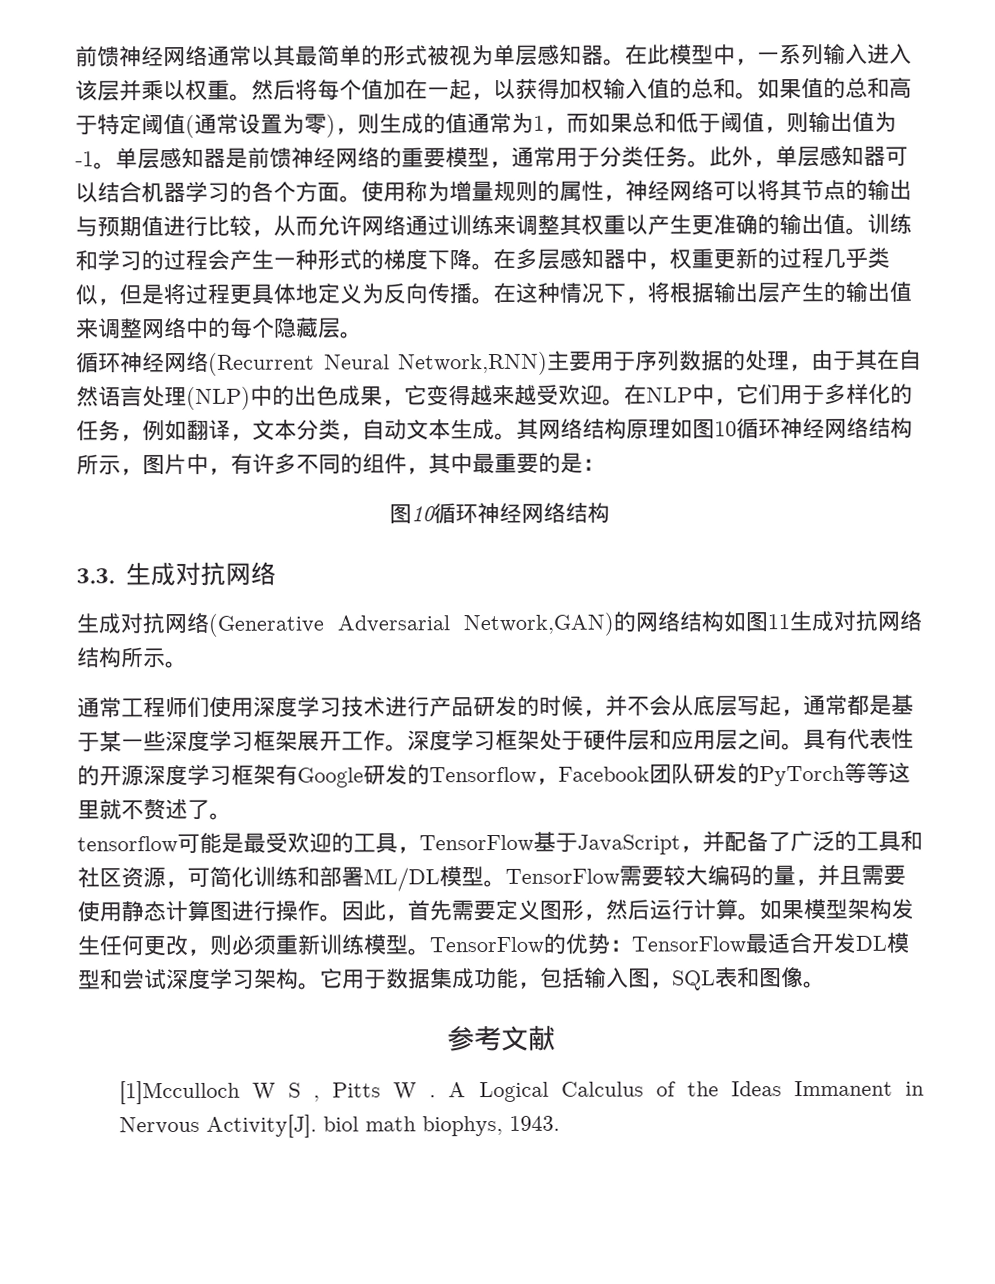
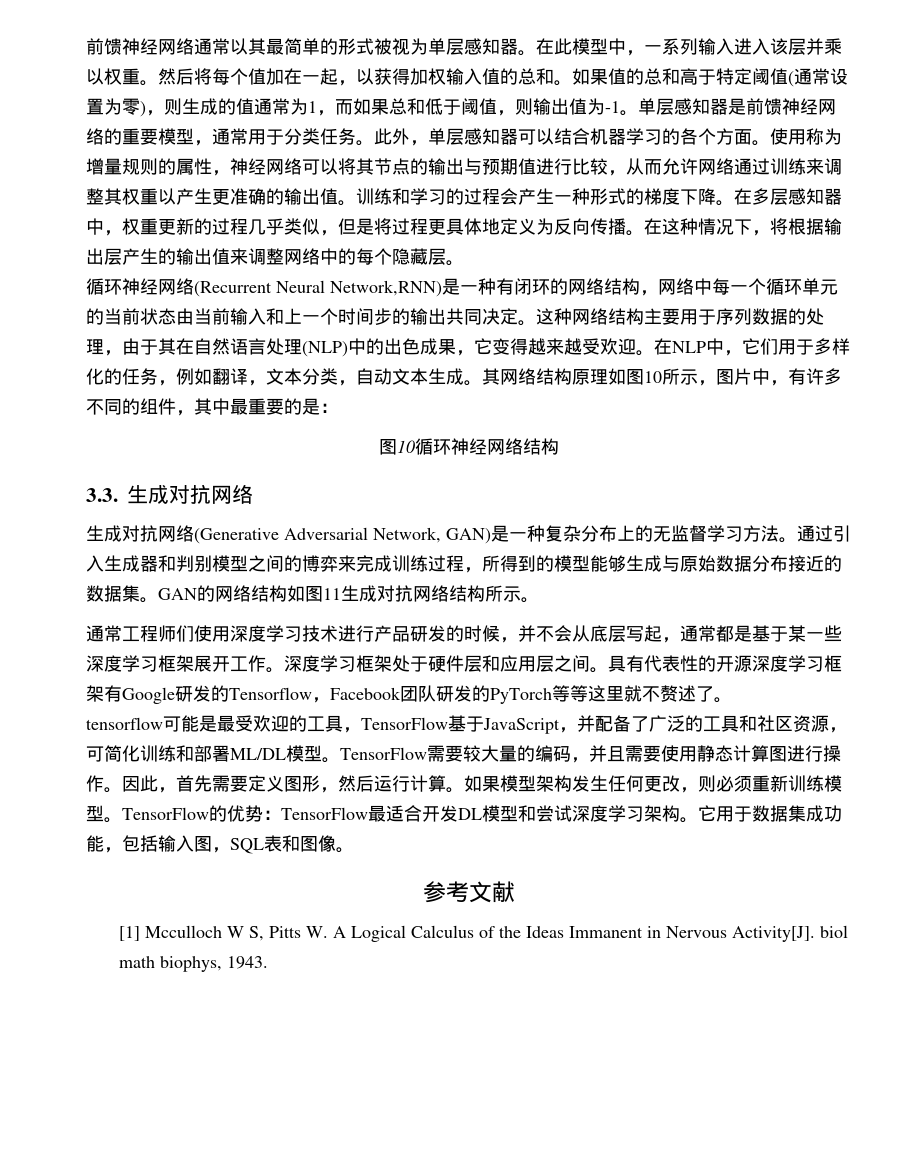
- 循环神经网络(Recurrent Neural Network,RNN)主要用于序列数据的处理，由于其在自然语言处理(NLP)中的出色成果，它变得越来越受欢迎。
+ 循环神经网络(Recurrent Neural Network,RNN)是一种有闭环的网络结构，网络中每一个循环单元的当前状态由当前输入和上一个时间步的输出共同决定。这种网络结构主要用于序列数据的处理，由于其在自然语言处理(NLP)中的出色成果，它变得越来越受欢迎。
- 其网络结构原理如图10循环神经网络结构所示，图片中，有许多不同的组件，其中最重要的是：
+ 其网络结构原理如图10所示，图片中，有许多不同的组件，其中最重要的是：
- 生成对抗网络(Generative Adversarial Network,GAN)的网络结构如图11生成对抗网络结构所示。
+ 生成对抗网络(Generative Adversarial Network, GAN)是一种复杂分布上的无监督学习方法。通过引入生成器和判别模型之间的博弈来完成训练过程，所得到的模型能够生成与原始数据分布接近的数据集。GAN的网络结构如图11生成对抗网络结构所示。
- TensorFlow需要较大编码的量，并且需要使用静态计算图进行操作。
+ TensorFlow需要较大量的编码，并且需要使用静态计算图进行操作。
- [1]Mcculloch W S , Pitts W . A Logical Calculus of the Ideas Immanent in Nervous Activity[J]. biol math biophys, 1943.
+ [1] Mcculloch W S, Pitts W. A Logical Calculus of the Ideas Immanent in Nervous Activity[J]. biol math biophys, 1943.

